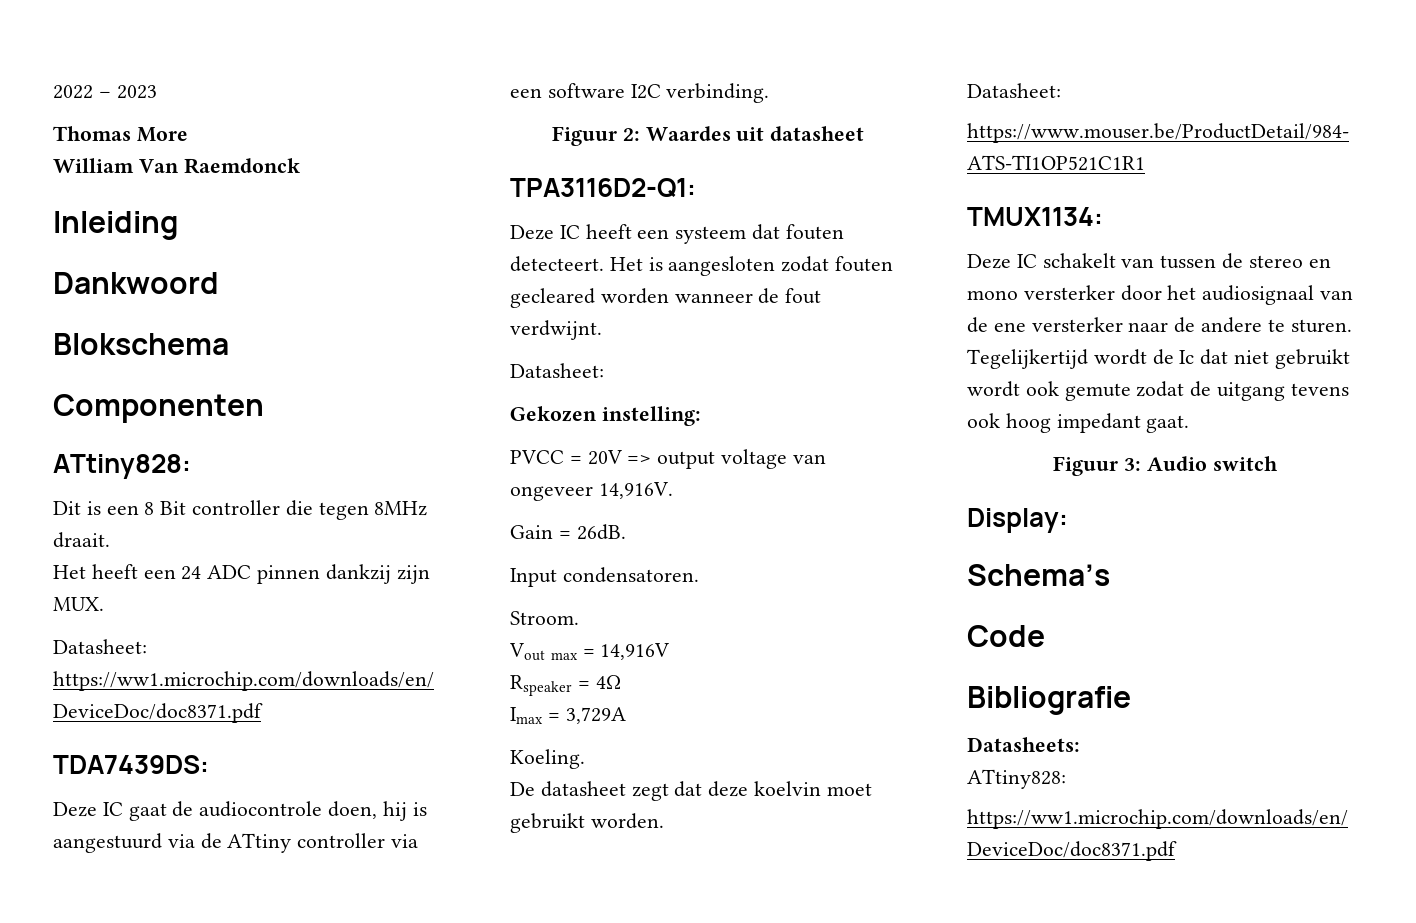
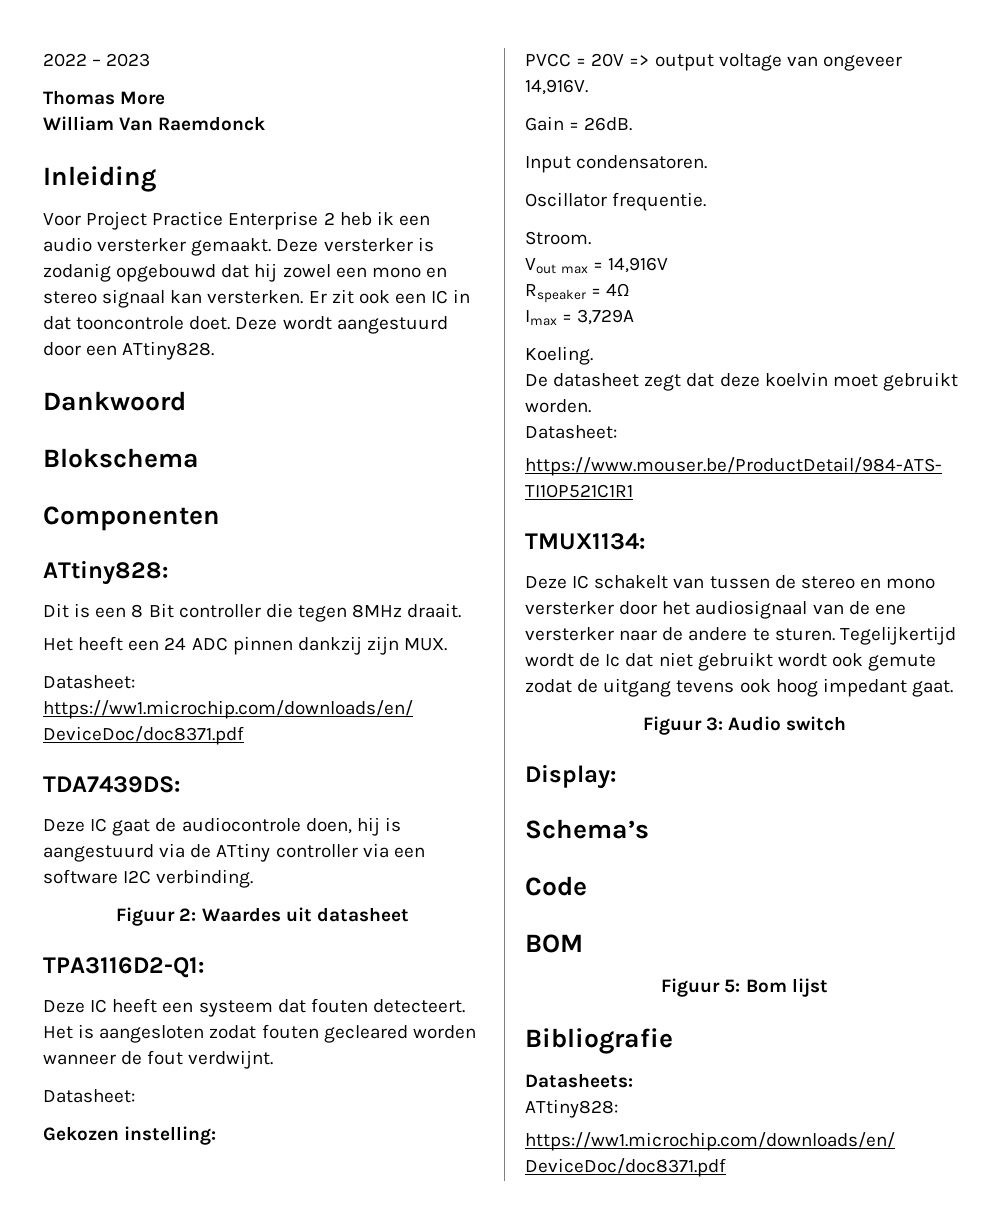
+ Voor Project Practice Enterprise 2 heb ik een audio versterker gemaakt. Deze versterker is zodanig opgebouwd dat hij zowel een mono en stereo signaal kan versterken. Er zit ook een IC in dat tooncontrole doet. Deze wordt aangestuurd door een ATtiny828.
+ Oscillator frequentie.
+ BOM
+ Figuur 5: Bom lijst

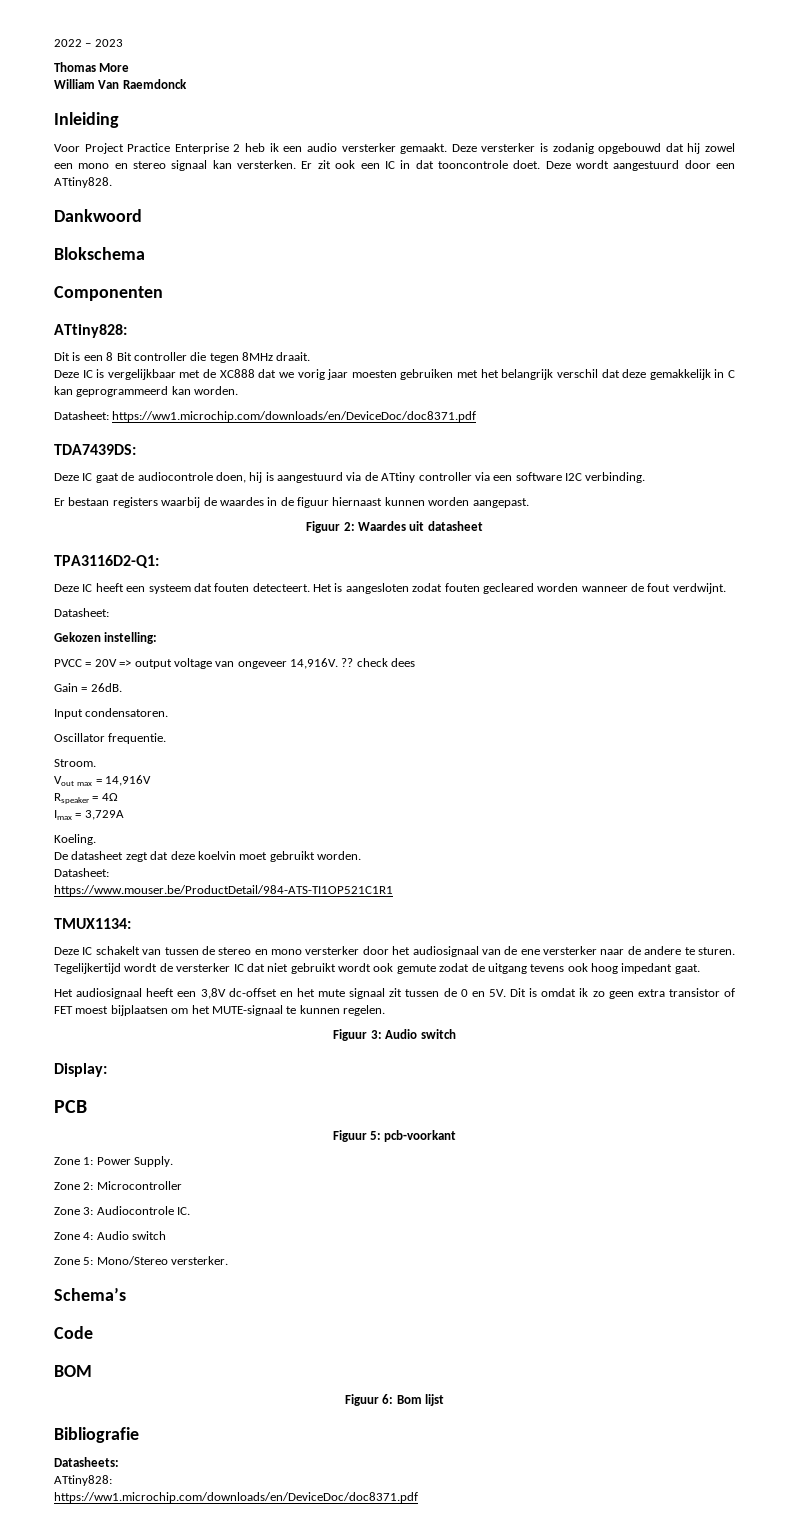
- Het heeft een 24 ADC pinnen dankzij zijn MUX.
+ Deze IC is vergelijkbaar met de XC888 dat we vorig jaar moesten gebruiken met het belangrijk verschil dat deze gemakkelijk in C kan geprogrammeerd kan worden.
+ Er bestaan registers waarbij de waardes in de figuur hiernaast kunnen worden aangepast.
+ ?? check dees
- Tegelijkertijd wordt de Ic dat niet gebruikt wordt ook gemute zodat de uitgang tevens ook hoog impedant gaat.
+ Tegelijkertijd wordt de versterker IC dat niet gebruikt wordt ook gemute zodat de uitgang tevens ook hoog impedant gaat.
+ Het audiosignaal heeft een 3,8V dc-offset en het mute signaal zit tussen de 0 en 5V. Dit is omdat ik zo geen extra transistor of FET moest bijplaatsen om het MUTE-signaal te kunnen regelen.
+ PCB
+ Figuur 5: pcb-voorkant
+ Zone 1: Power Supply.
+ Zone 2: Microcontroller
+ Zone 3: Audiocontrole IC.
+ Zone 4: Audio switch
+ Zone 5: Mono/Stereo versterker.
- Figuur 5: Bom lijst
+ Figuur 6: Bom lijst

